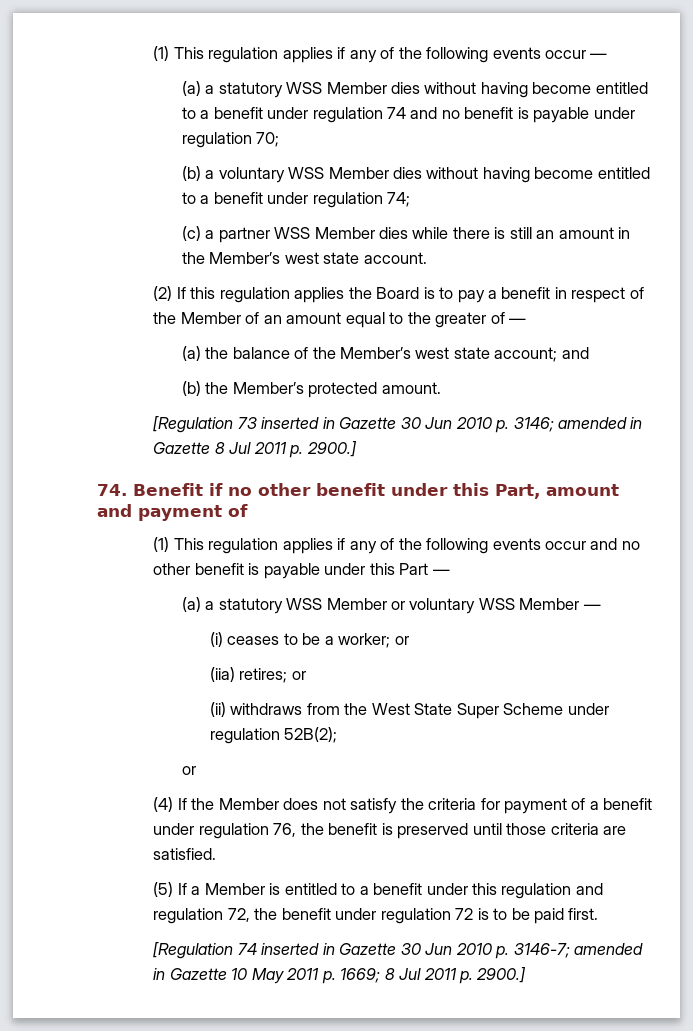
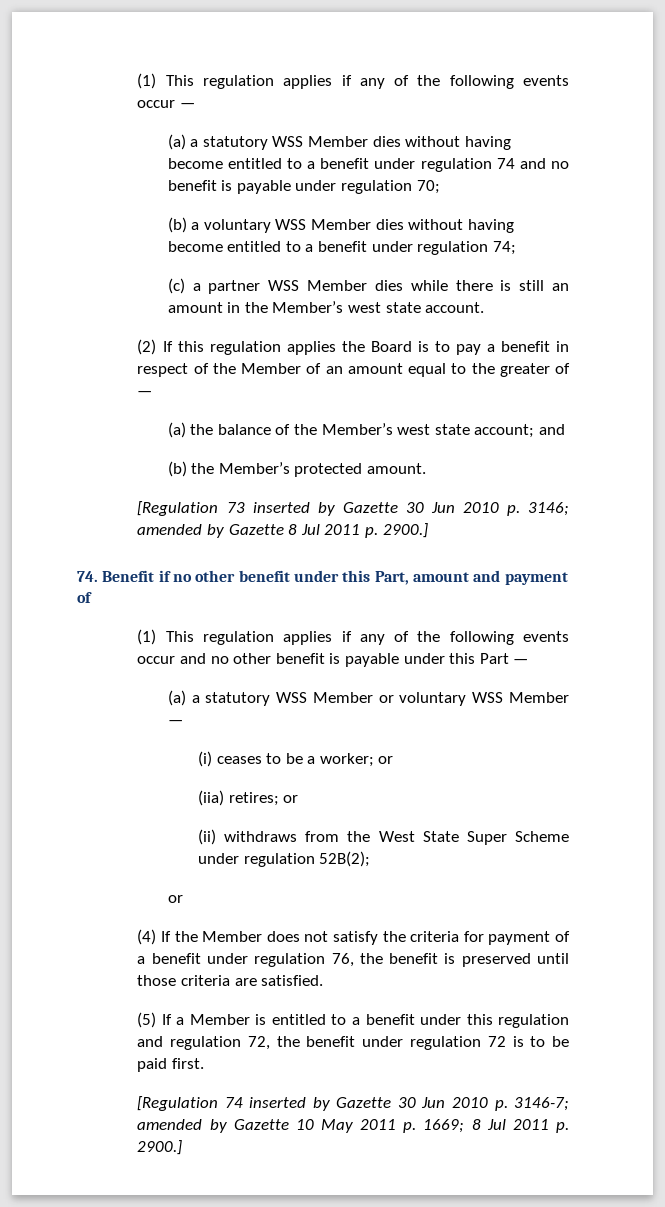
- [Regulation 73 inserted in Gazette 30 Jun 2010 p. 3146; amended in Gazette 8 Jul 2011 p. 2900.]
+ [Regulation 73 inserted by Gazette 30 Jun 2010 p. 3146; amended by Gazette 8 Jul 2011 p. 2900.]
- [Regulation 74 inserted in Gazette 30 Jun 2010 p. 3146-7; amended in Gazette 10 May 2011 p. 1669; 8 Jul 2011 p. 2900.]
+ [Regulation 74 inserted by Gazette 30 Jun 2010 p. 3146-7; amended by Gazette 10 May 2011 p. 1669; 8 Jul 2011 p. 2900.]

